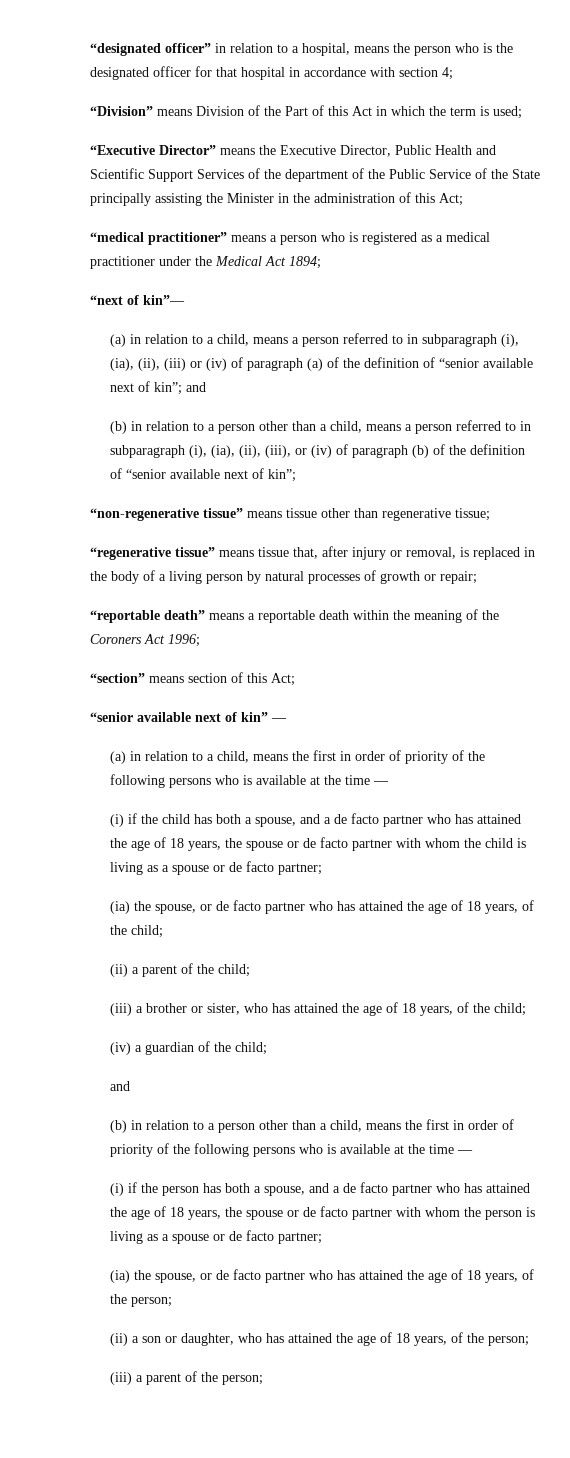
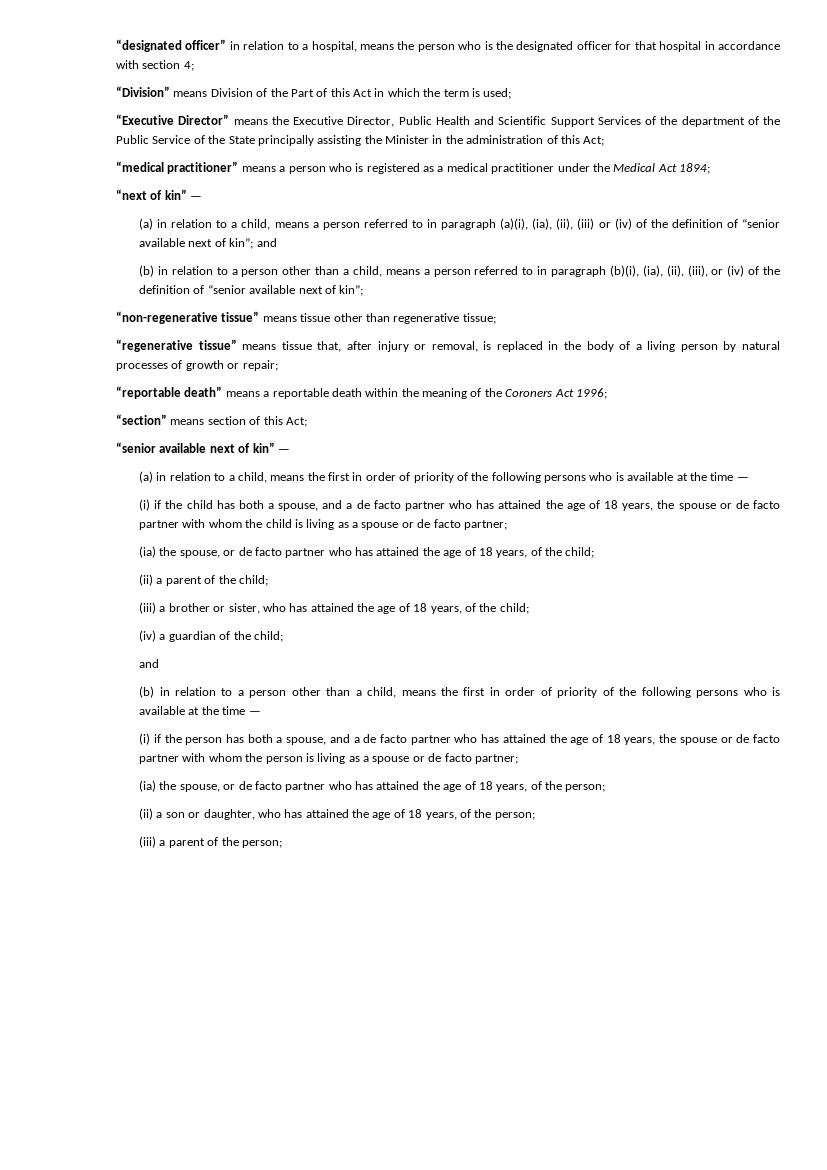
- “next of kin”—
+ “next of kin” —
- (a) in relation to a child, means a person referred to in subparagraph (i), (ia), (ii), (iii) or (iv) of paragraph (a) of the definition of “senior available next of kin”; and
+ (a) in relation to a child, means a person referred to in paragraph (a)(i), (ia), (ii), (iii) or (iv) of the definition of “senior available next of kin”; and
- (b) in relation to a person other than a child, means a person referred to in subparagraph (i), (ia), (ii), (iii), or (iv) of paragraph (b) of the definition of “senior available next of kin”;
+ (b) in relation to a person other than a child, means a person referred to in paragraph (b)(i), (ia), (ii), (iii), or (iv) of the definition of “senior available next of kin”;

